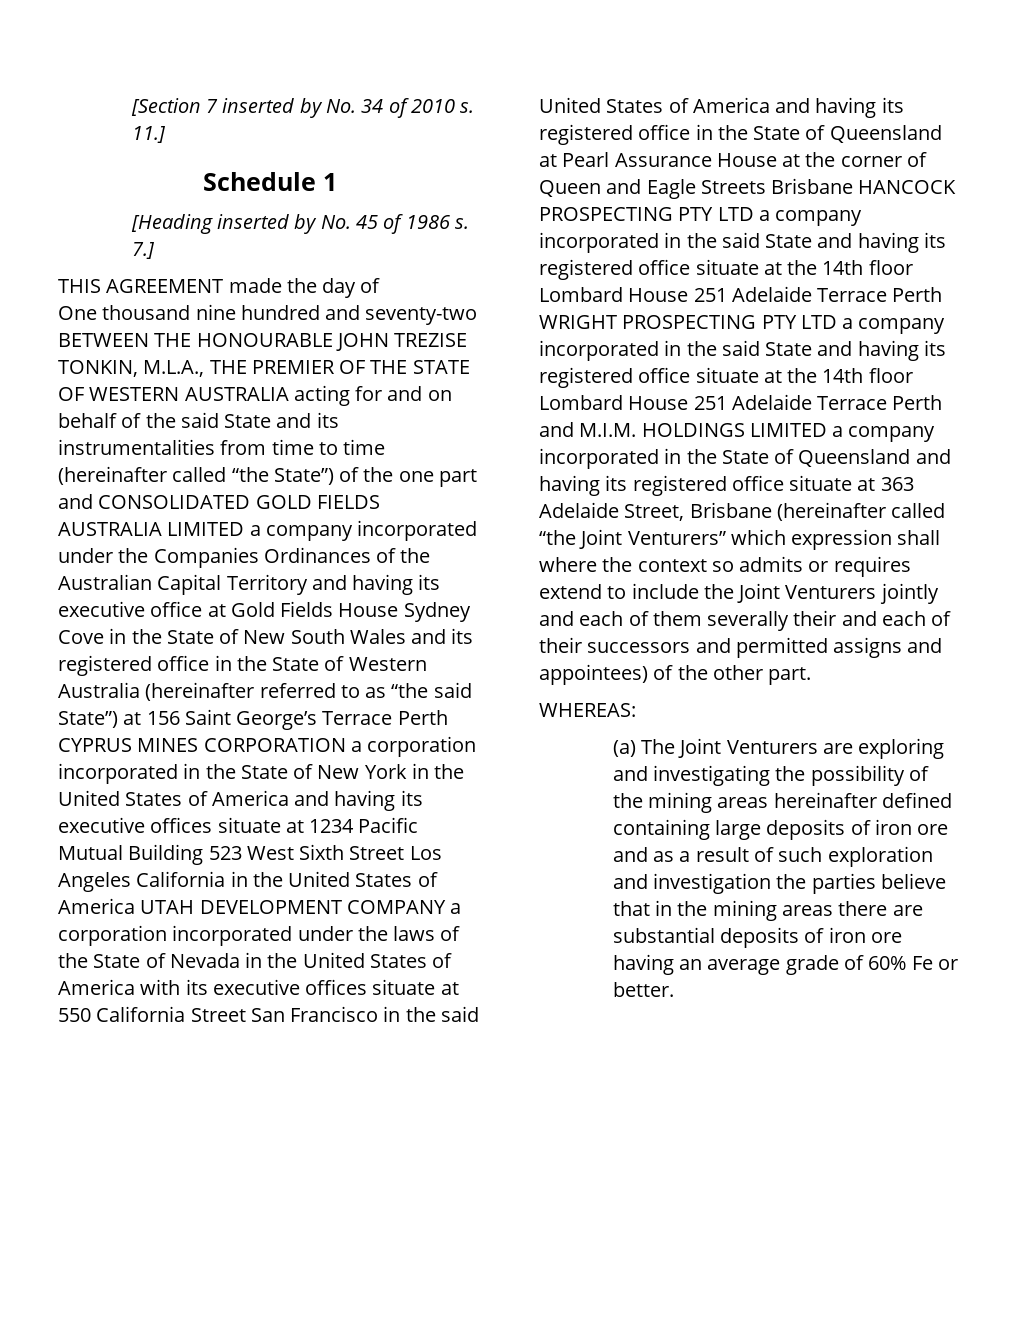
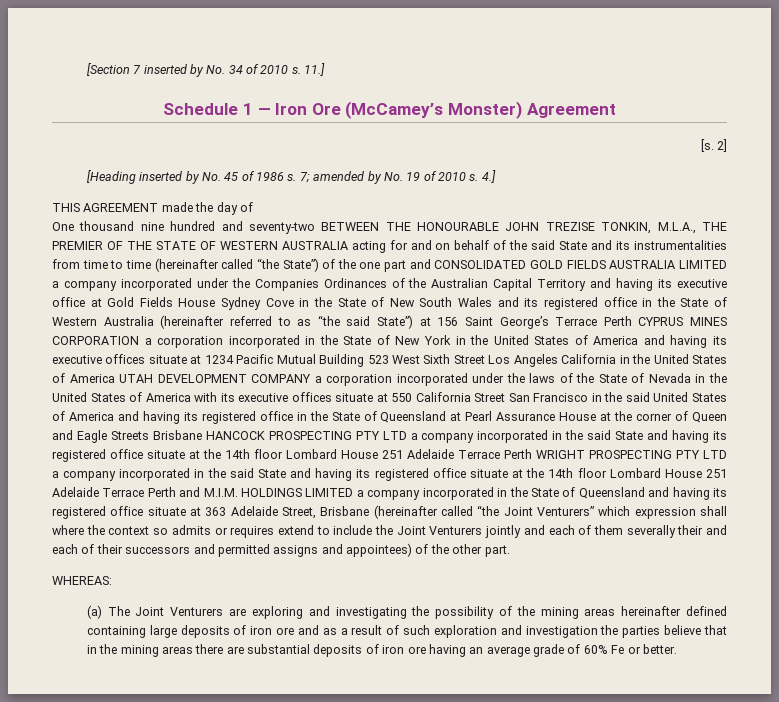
- Schedule 1
+ Schedule 1 — Iron Ore (McCamey’s Monster) Agreement
+ [s. 2]
- 7.]
+ 7; amended by No. 19 of 2010 s. 4.]

